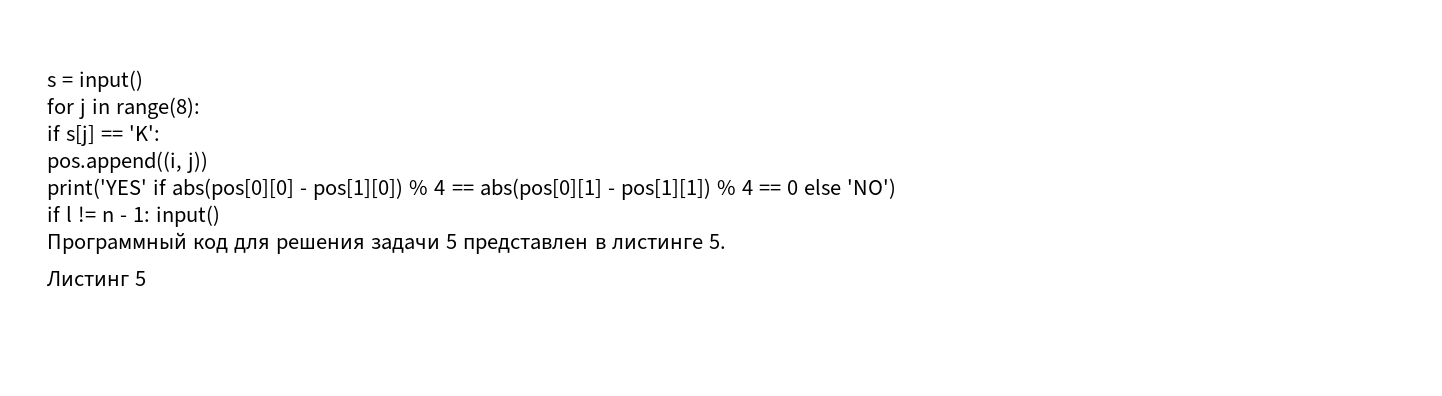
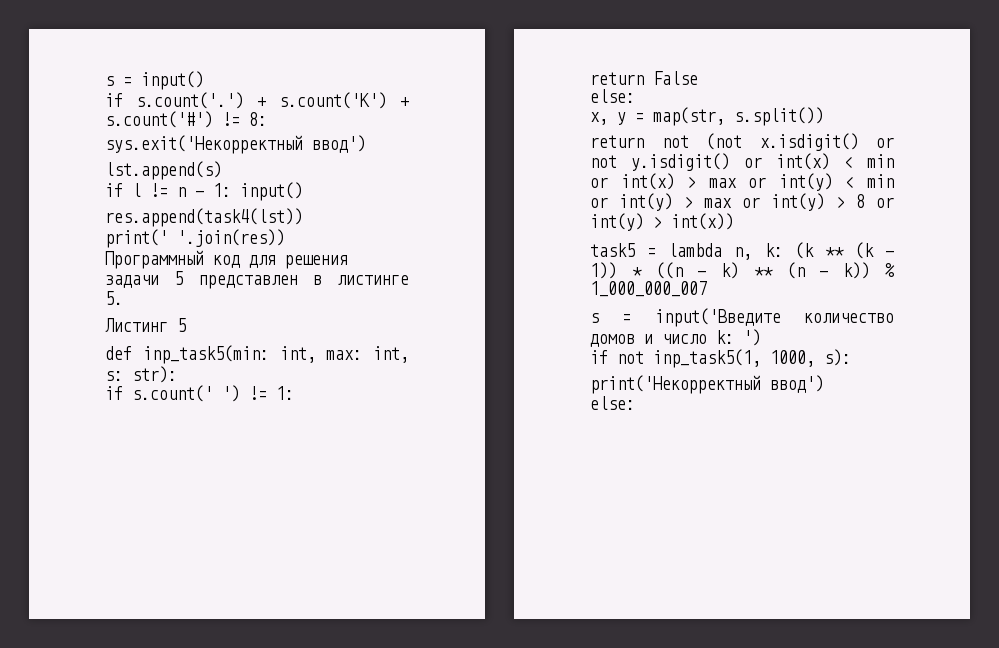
- for j in range(8):
- if s[j] == 'K':
- pos.append((i, j))
- print('YES' if abs(pos[0][0] - pos[1][0]) % 4 == abs(pos[0][1] - pos[1][1]) % 4 == 0 else 'NO')
+ if s.count('.') + s.count('K') + s.count('#') != 8:
+ sys.exit('Некорректный ввод')
+ lst.append(s)
+ res.append(task4(lst))
+ print(' '.join(res))
+ def inp_task5(min: int, max: int, s: str):
+ if s.count(' ') != 1:
+ return False
+ else:
+ x, y = map(str, s.split())
+ return not (not x.isdigit() or not y.isdigit() or int(x) < min or int(x) > max or int(y) < min or int(y) > max or int(y) > 8 or int(y) > int(x))
+ task5 = lambda n, k: (k ** (k - 1)) * ((n - k) ** (n - k)) % 1_000_000_007
+ s = input('Введите количество домов и число k: ')
+ if not inp_task5(1, 1000, s):
+ print('Некорректный ввод')
+ else:

